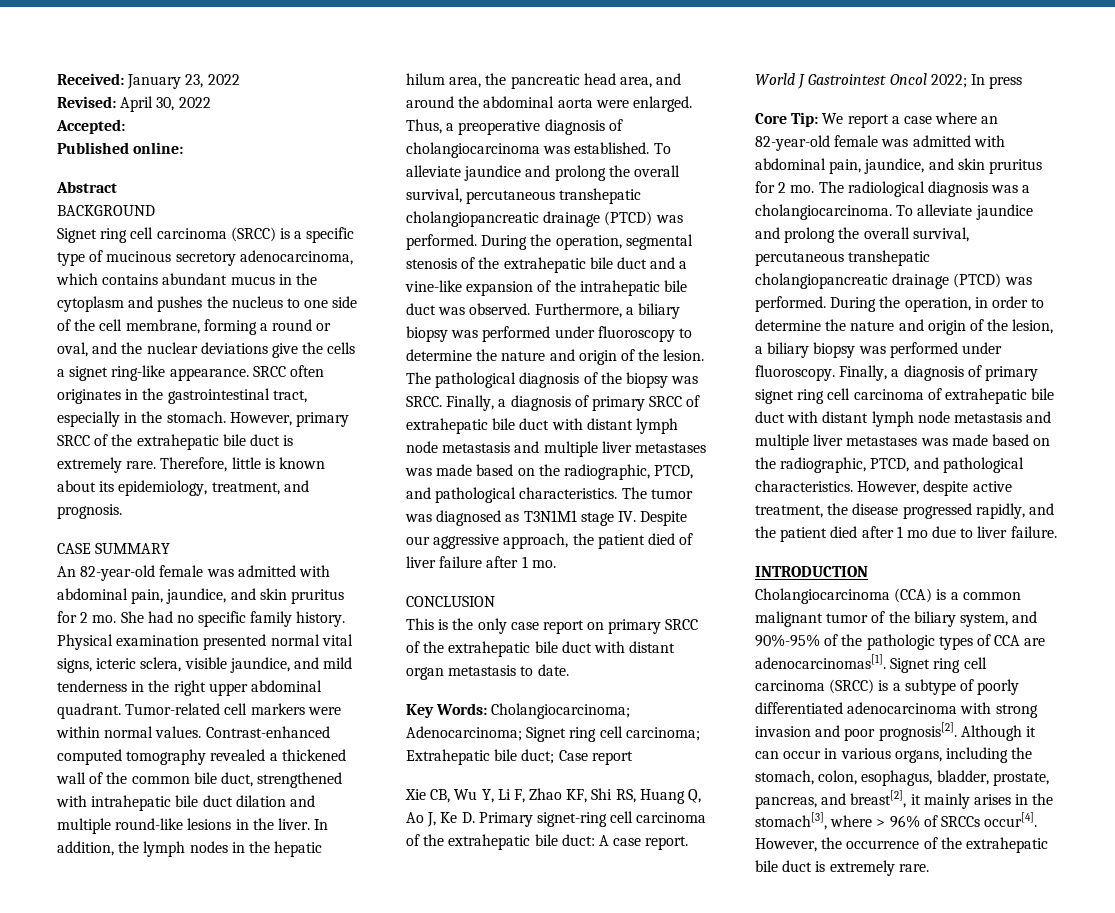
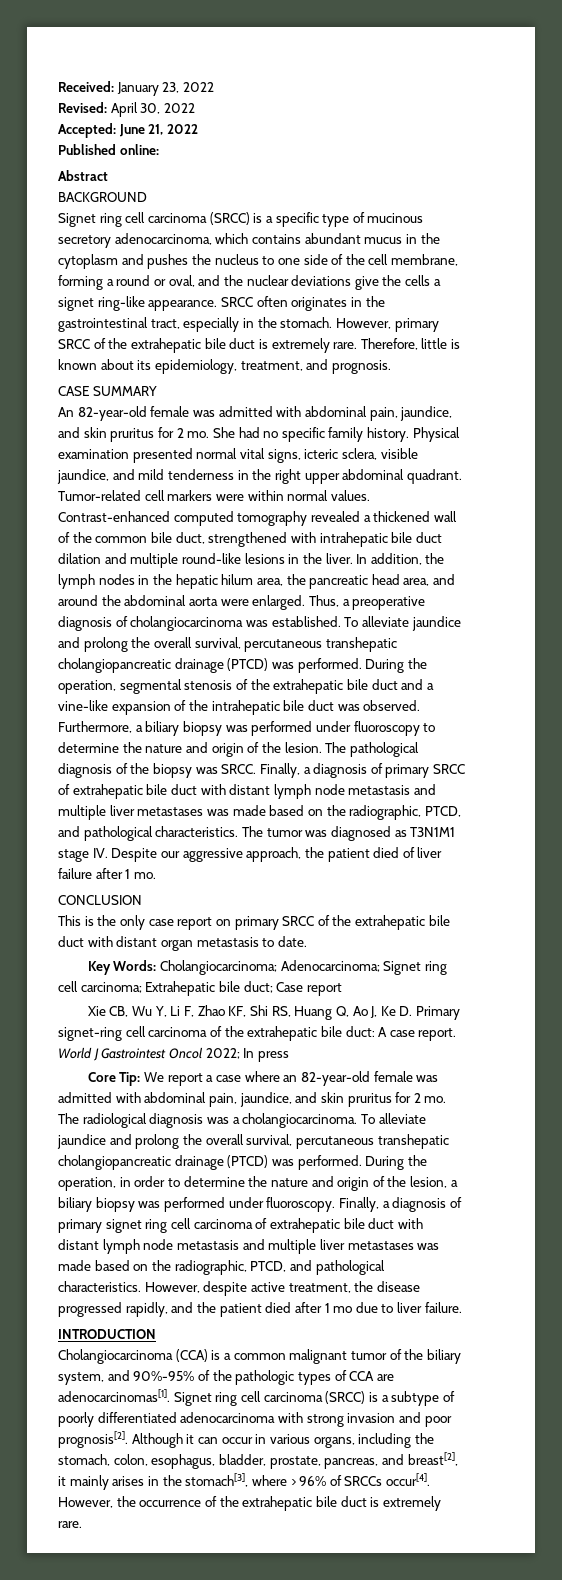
- Accepted:
+ Accepted: June 21, 2022

